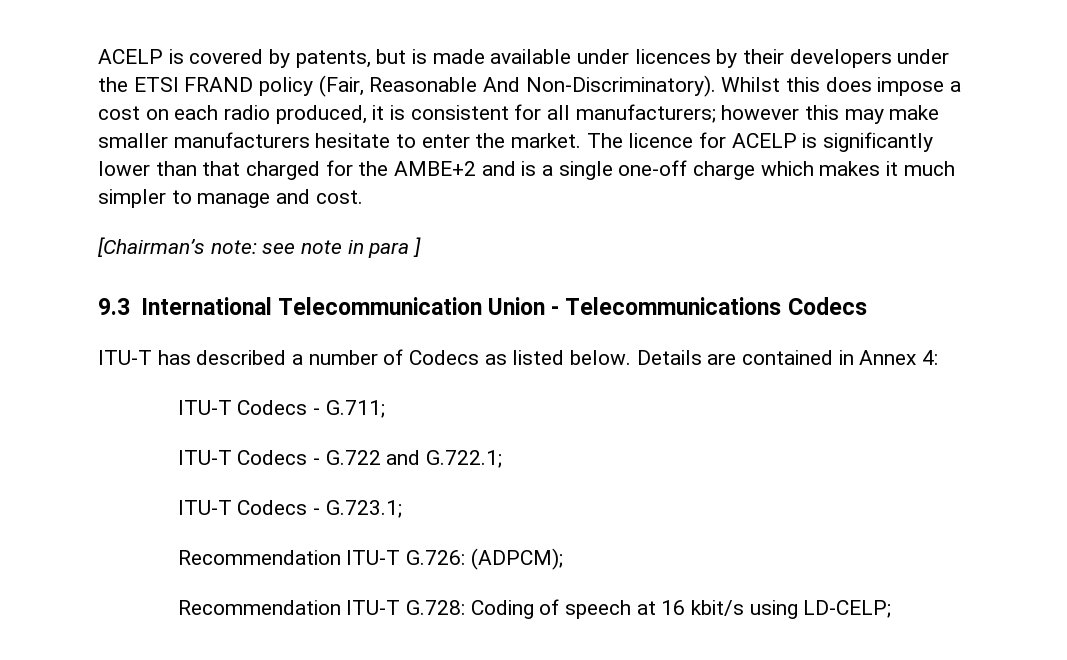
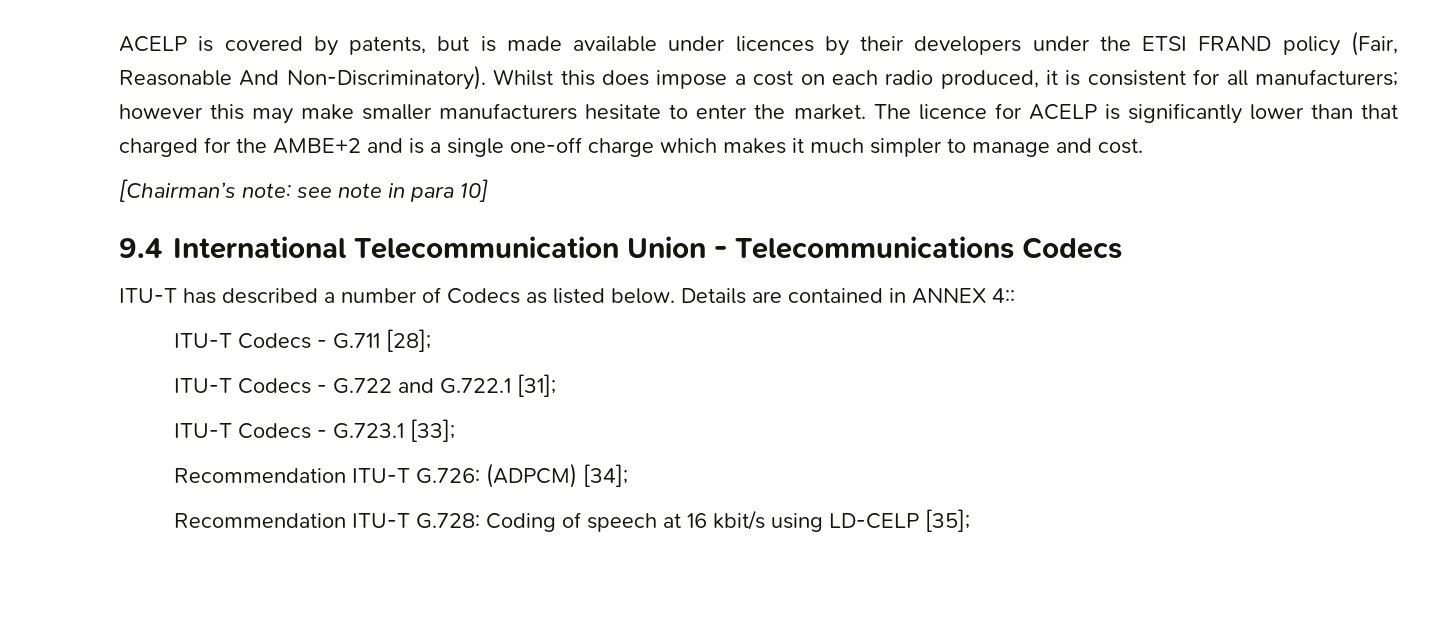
- [Chairman’s note: see note in para ]
- 9.3 International Telecommunication Union - Telecommunications Codecs
+ [Chairman’s note: see note in para 10]
+ 9.4 International Telecommunication Union - Telecommunications Codecs
- Details are contained in Annex 4:
- ITU-T Codecs - G.711;
+ Details are contained in ANNEX 4::
+ ITU-T Codecs - G.711 [28];
- ITU-T Codecs - G.722 and G.722.1;
- ITU-T Codecs - G.723.1;
+ ITU-T Codecs - G.722 and G.722.1 [31];
+ ITU-T Codecs - G.723.1 [33];
- Recommendation ITU-T G.726: (ADPCM);
+ Recommendation ITU-T G.726: (ADPCM) [34];
- Recommendation ITU-T G.728: Coding of speech at 16 kbit/s using LD-CELP;
+ Recommendation ITU-T G.728: Coding of speech at 16 kbit/s using LD-CELP [35];

